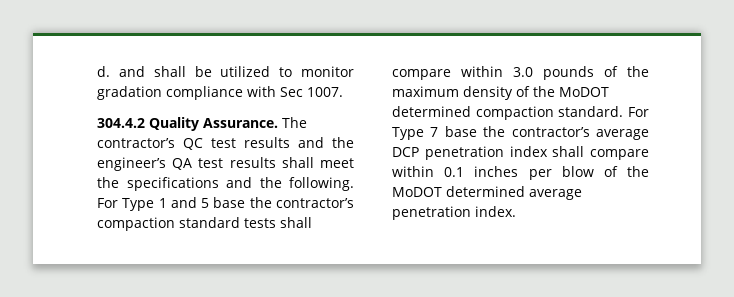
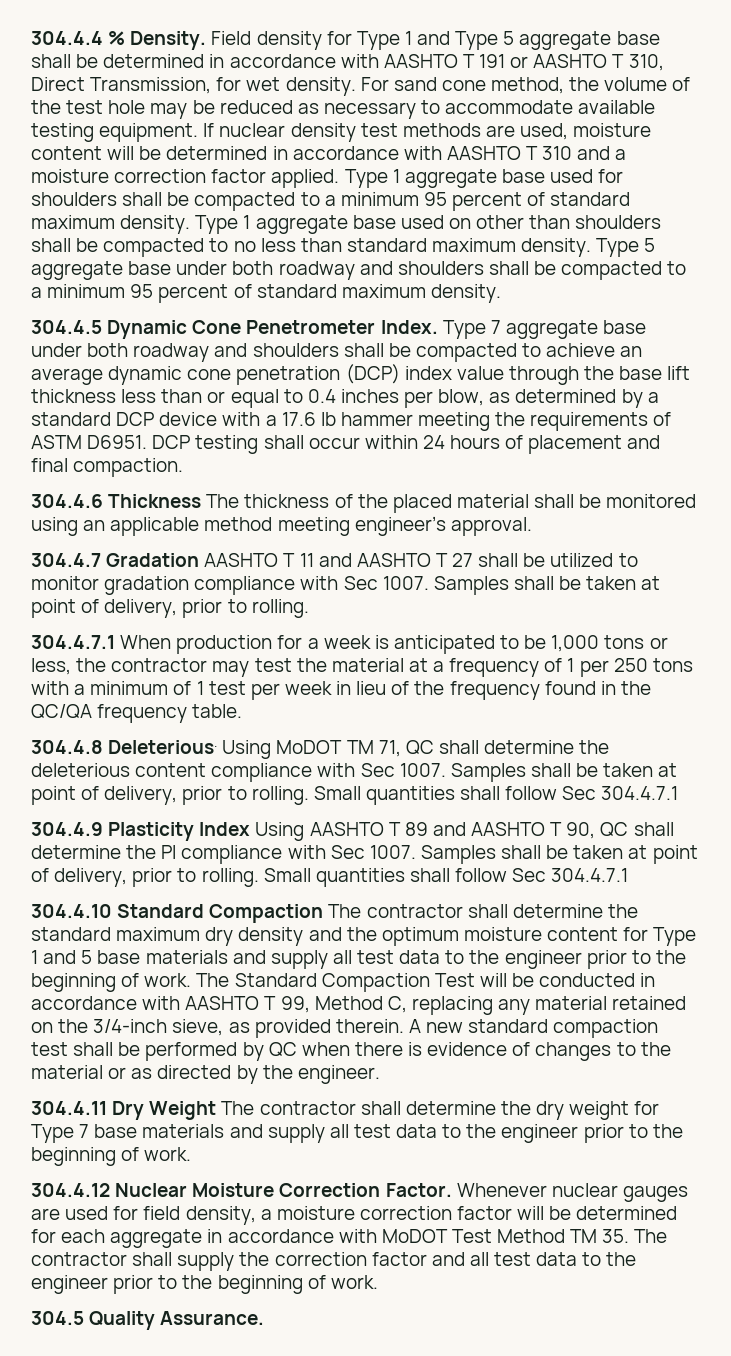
- d. and shall be utilized to monitor gradation compliance with Sec 1007.
- 304.4.2 Quality Assurance. The contractor’s QC test results and the engineer’s QA test results shall meet the specifications and the following. For Type 1 and 5 base the contractor’s compaction standard tests shall compare within 3.0 pounds of the maximum density of the MoDOT determined compaction standard. For Type 7 base the contractor’s average DCP penetration index shall compare within 0.1 inches per blow of the MoDOT determined average penetration index.
+ 304.4.4 % Density. Field density for Type 1 and Type 5 aggregate base shall be determined in accordance with AASHTO T 191 or AASHTO T 310, Direct Transmission, for wet density. For sand cone method, the volume of the test hole may be reduced as necessary to accommodate available testing equipment. If nuclear density test methods are used, moisture content will be determined in accordance with AASHTO T 310 and a moisture correction factor applied. Type 1 aggregate base used for shoulders shall be compacted to a minimum 95 percent of standard maximum density. Type 1 aggregate base used on other than shoulders shall be compacted to no less than standard maximum density. Type 5 aggregate base under both roadway and shoulders shall be compacted to a minimum 95 percent of standard maximum density.
+ 304.4.5 Dynamic Cone Penetrometer Index. Type 7 aggregate base under both roadway and shoulders shall be compacted to achieve an average dynamic cone penetration (DCP) index value through the base lift thickness less than or equal to 0.4 inches per blow, as determined by a standard DCP device with a 17.6 lb hammer meeting the requirements of ASTM D6951. DCP testing shall occur within 24 hours of placement and final compaction.
+ 304.4.6 Thickness The thickness of the placed material shall be monitored using an applicable method meeting engineer’s approval.
+ 304.4.7 Gradation AASHTO T 11 and AASHTO T 27 shall be utilized to monitor gradation compliance with Sec 1007. Samples shall be taken at point of delivery, prior to rolling.
+ 304.4.7.1 When production for a week is anticipated to be 1,000 tons or less, the contractor may test the material at a frequency of 1 per 250 tons with a minimum of 1 test per week in lieu of the frequency found in the QC/QA frequency table.
+ 304.4.8 Deleterious. Using MoDOT TM 71, QC shall determine the deleterious content compliance with Sec 1007. Samples shall be taken at point of delivery, prior to rolling. Small quantities shall follow Sec 304.4.7.1
+ 304.4.9 Plasticity Index Using AASHTO T 89 and AASHTO T 90, QC shall determine the PI compliance with Sec 1007. Samples shall be taken at point of delivery, prior to rolling. Small quantities shall follow Sec 304.4.7.1
+ 304.4.10 Standard Compaction The contractor shall determine the standard maximum dry density and the optimum moisture content for Type 1 and 5 base materials and supply all test data to the engineer prior to the beginning of work. The Standard Compaction Test will be conducted in accordance with AASHTO T 99, Method C, replacing any material retained on the 3/4-inch sieve, as provided therein. A new standard compaction test shall be performed by QC when there is evidence of changes to the material or as directed by the engineer.
+ 304.4.11 Dry Weight The contractor shall determine the dry weight for Type 7 base materials and supply all test data to the engineer prior to the beginning of work.
+ 304.4.12 Nuclear Moisture Correction Factor. Whenever nuclear gauges are used for field density, a moisture correction factor will be determined for each aggregate in accordance with MoDOT Test Method TM 35. The contractor shall supply the correction factor and all test data to the engineer prior to the beginning of work.
+ 304.5 Quality Assurance.

